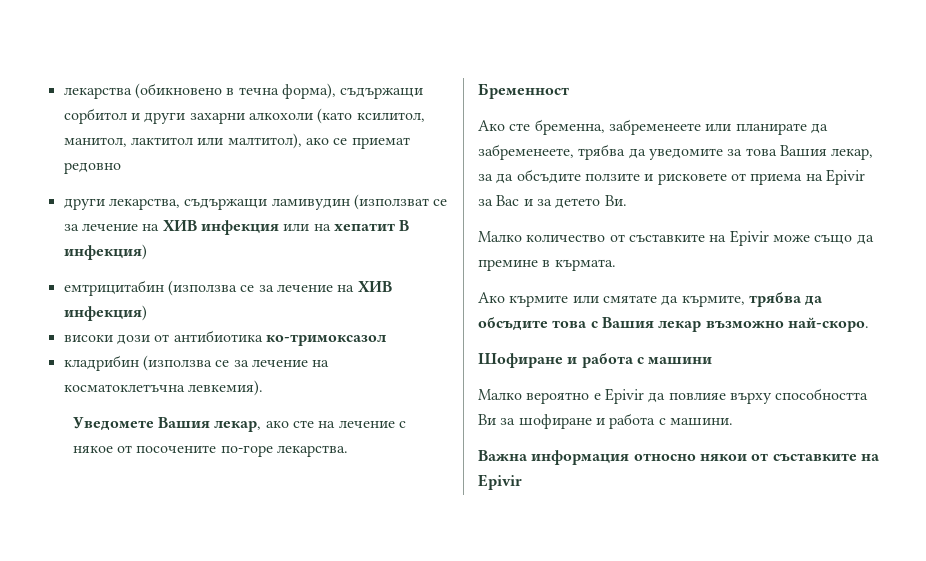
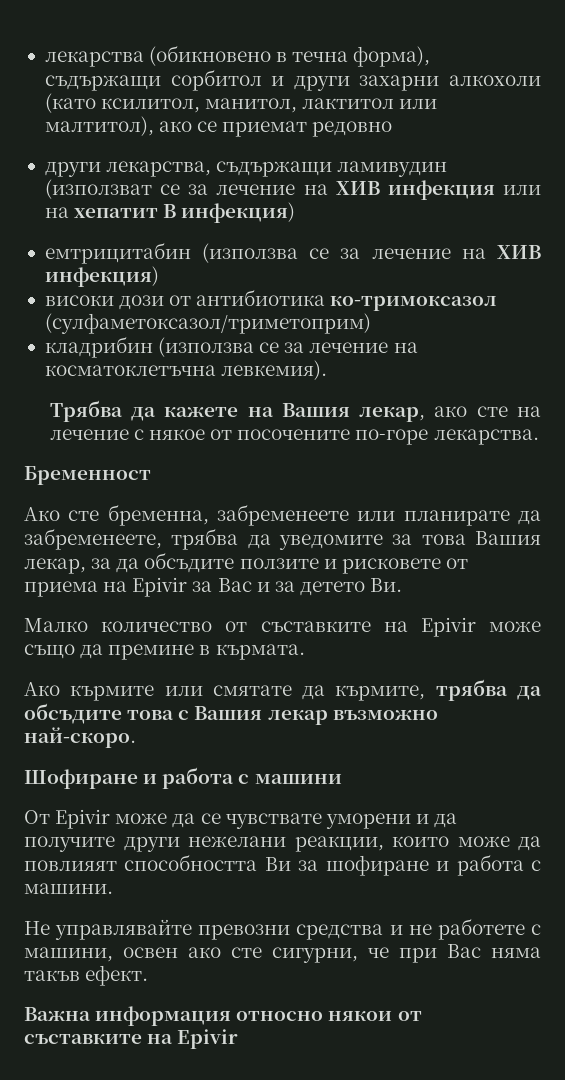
- високи дози от антибиотика ко-тримоксазол
+ високи дози от антибиотика ко-тримоксазол (сулфаметоксазол/триметоприм)
- Уведомете Вашия лекар, ако сте на лечение с някое от посочените по-горе лекарства.
+ Трябва да кажете на Вашия лекар, ако сте на лечение с някое от посочените по-горе лекарства.
- Малко вероятно е Epivir да повлияе върху способността Ви за шофиране и работа с машини.
+ От Epivir може да се чувствате уморени и да получите други нежелани реакции, които може да повлияят способността Ви за шофиране и работа с машини.
+ Не управлявайте превозни средства и не работете с машини, освен ако сте сигурни, че при Вас няма такъв ефект.

